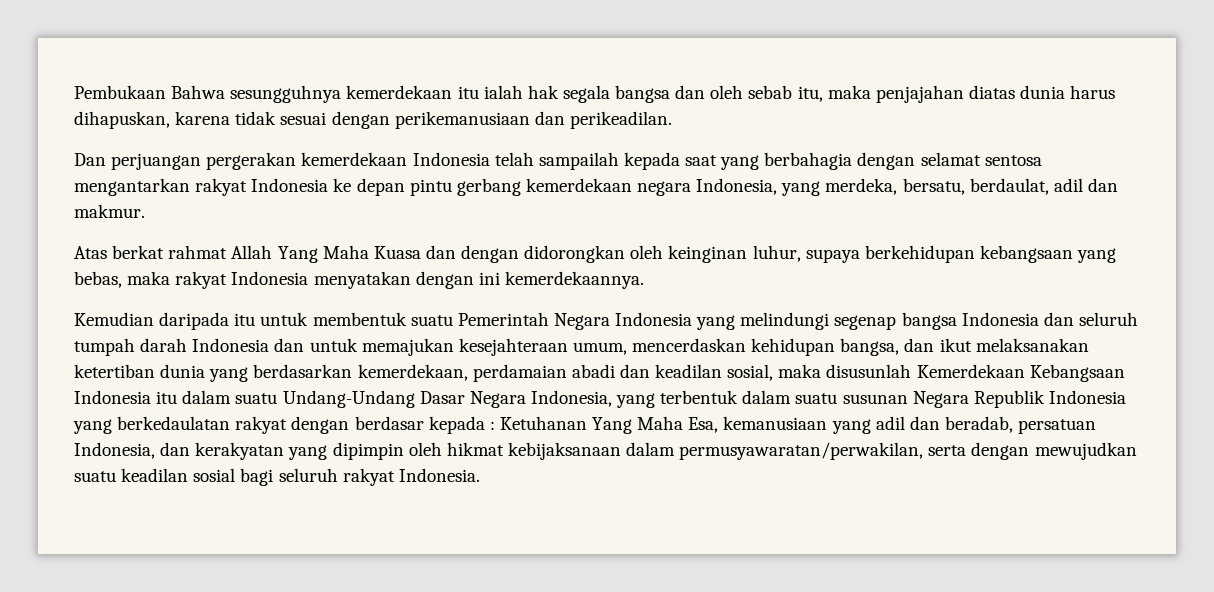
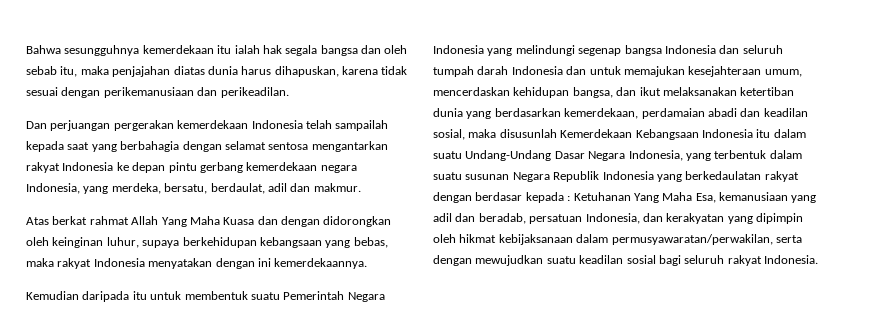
- Pembukaan Bahwa sesungguhnya kemerdekaan itu ialah hak segala bangsa dan oleh sebab itu, maka penjajahan diatas dunia harus dihapuskan, karena tidak sesuai dengan perikemanusiaan dan perikeadilan.
+ Bahwa sesungguhnya kemerdekaan itu ialah hak segala bangsa dan oleh sebab itu, maka penjajahan diatas dunia harus dihapuskan, karena tidak sesuai dengan perikemanusiaan dan perikeadilan.

